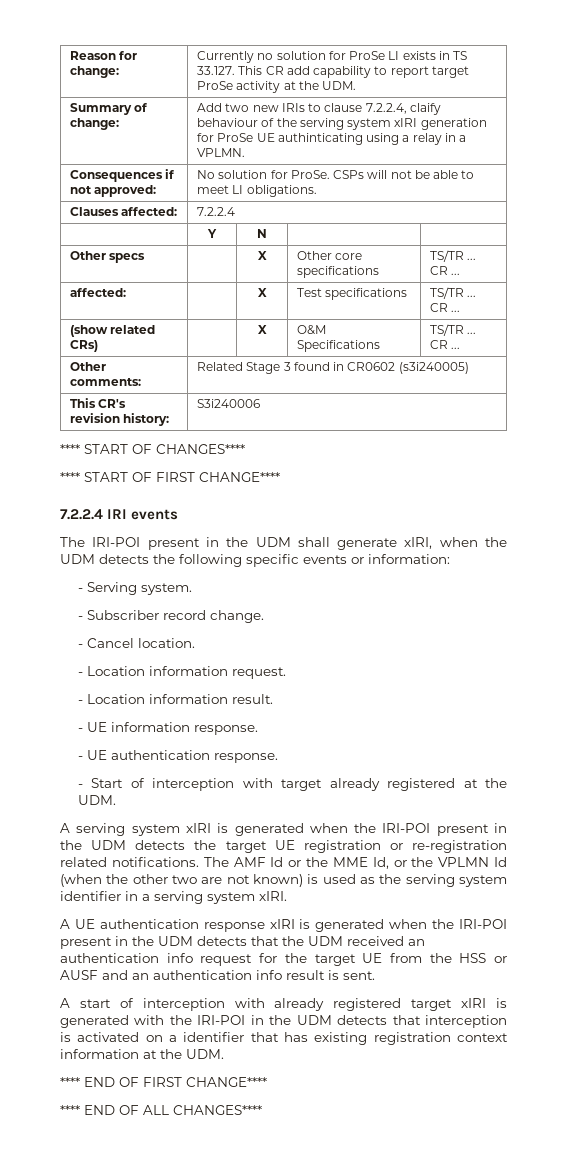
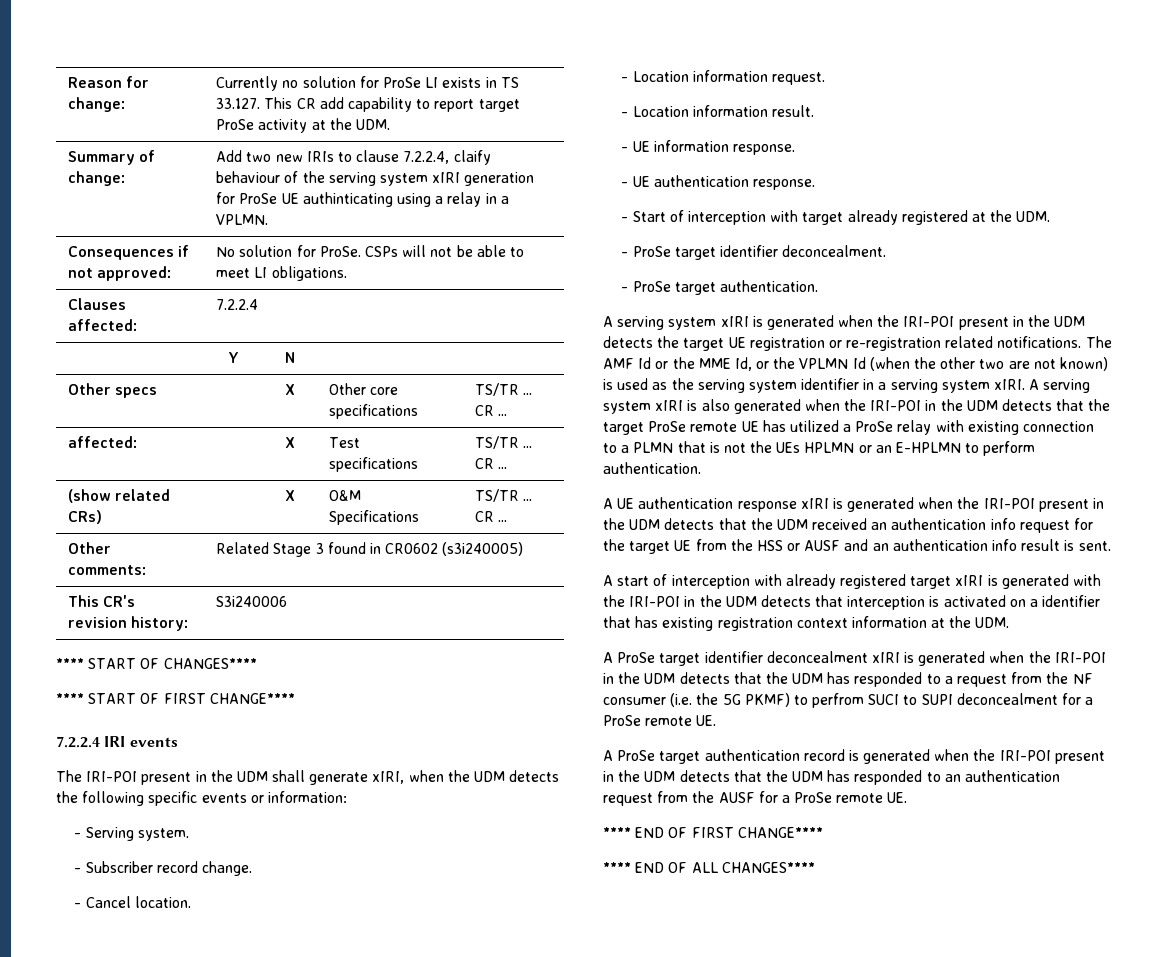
+ - ProSe target identifier deconcealment.
+ - ProSe target authentication.
+ A serving system xIRI is also generated when the IRI-POI in the UDM detects that the target ProSe remote UE has utilized a ProSe relay with existing connection to a PLMN that is not the UEs HPLMN or an E-HPLMN to perform authentication.
+ A ProSe target identifier deconcealment xIRI is generated when the IRI-POI in the UDM detects that the UDM has responded to a request from the NF consumer (i.e. the 5G PKMF) to perfrom SUCI to SUPI deconcealment for a ProSe remote UE.
+ A ProSe target authentication record is generated when the IRI-POI present in the UDM detects that the UDM has responded to an authentication request from the AUSF for a ProSe remote UE.

